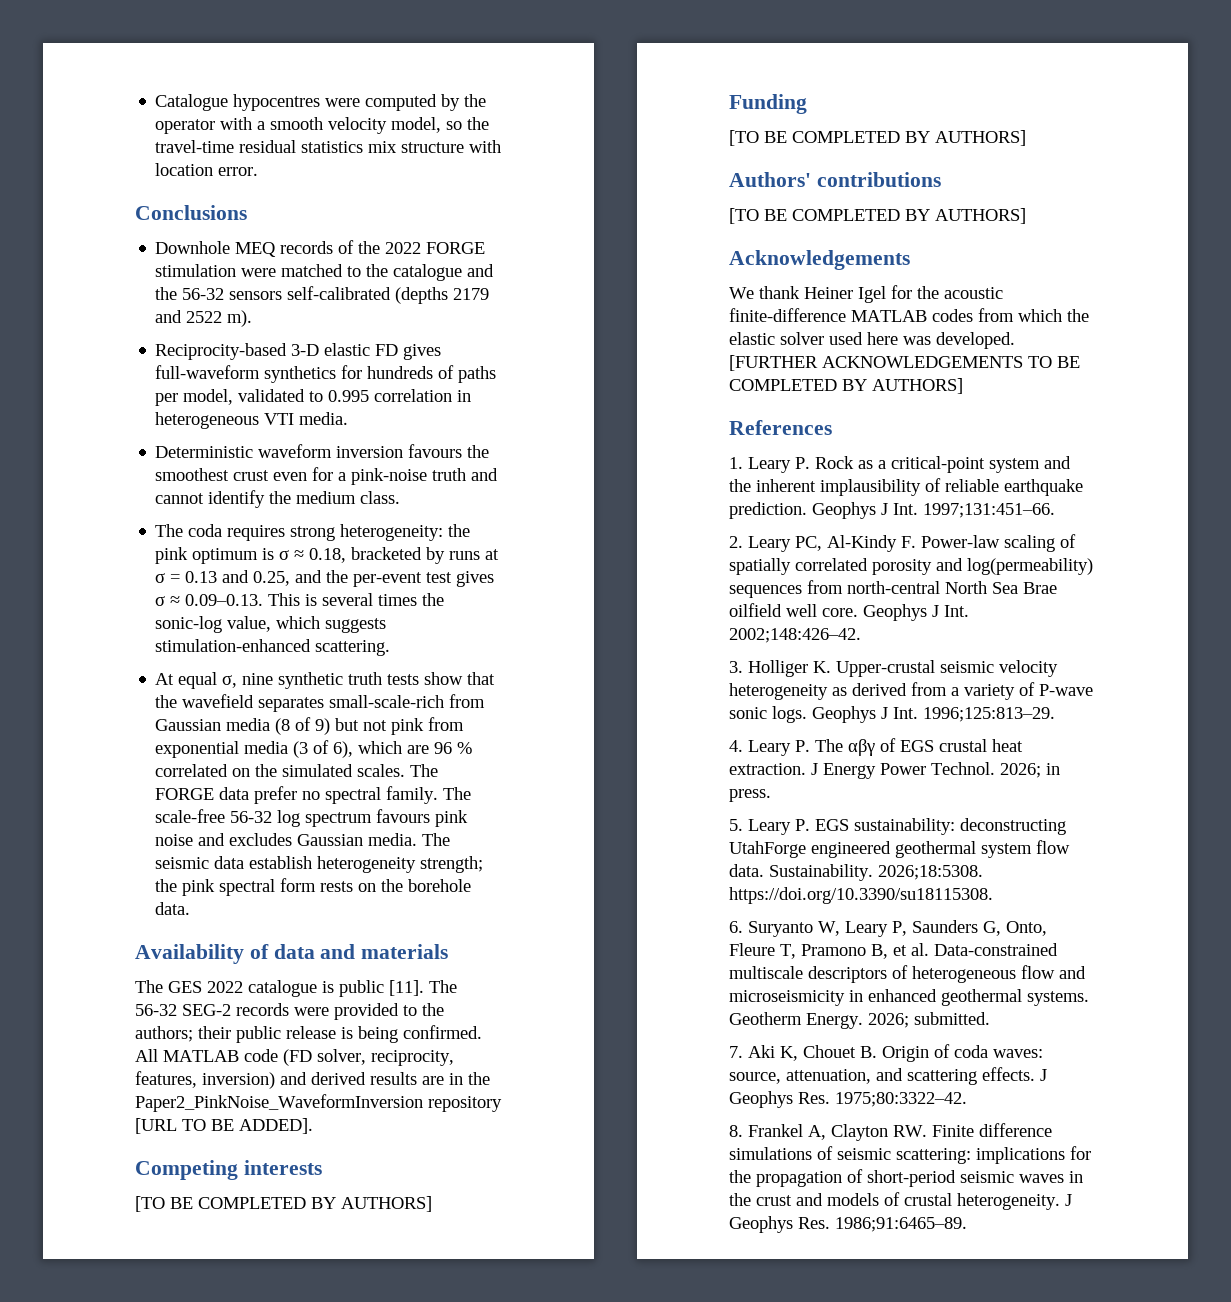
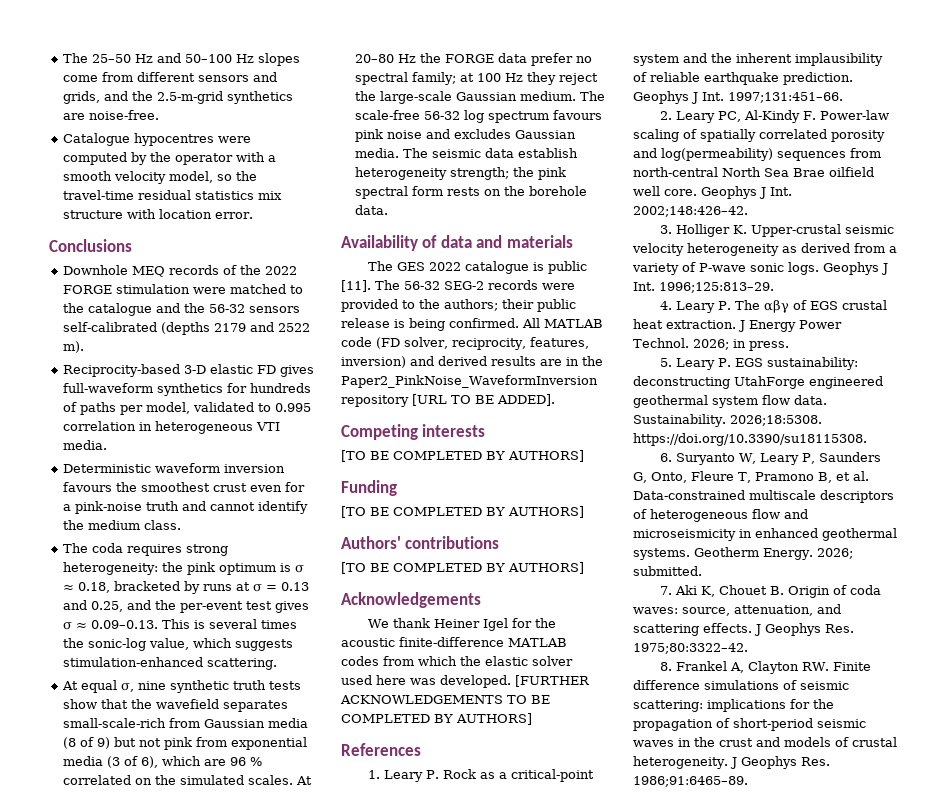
+ The 25–50 Hz and 50–100 Hz slopes come from different sensors and grids, and the 2.5-m-grid synthetics are noise-free.
- The FORGE data prefer no spectral family.
+ At 20–80 Hz the FORGE data prefer no spectral family; at 100 Hz they reject the large-scale Gaussian medium.

